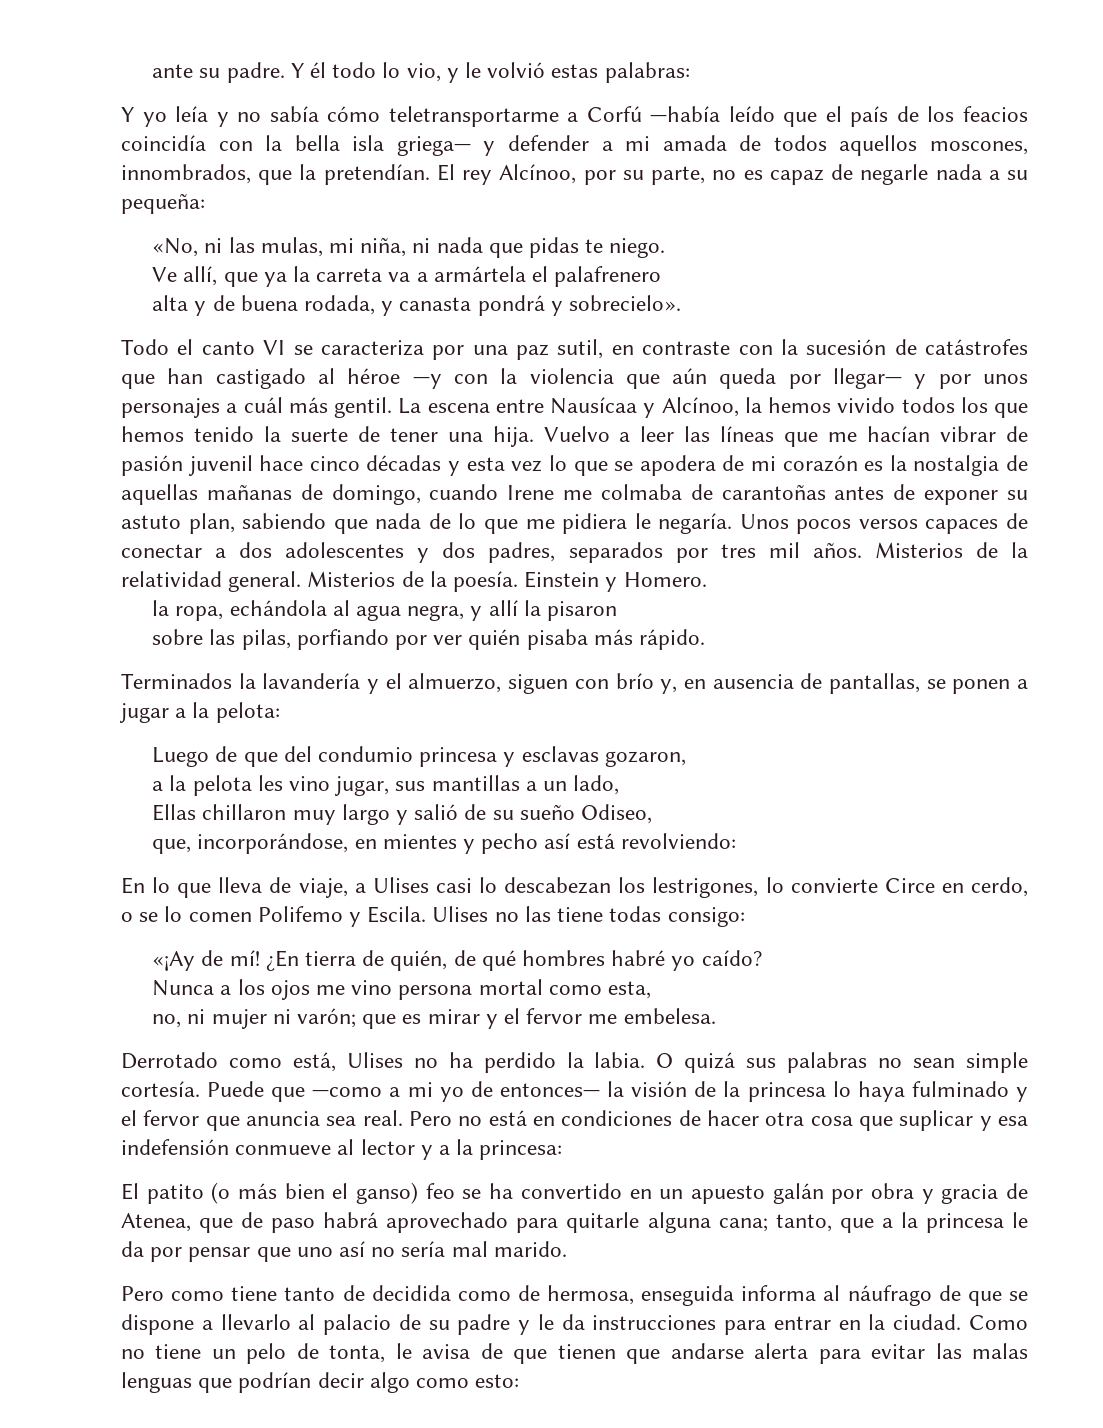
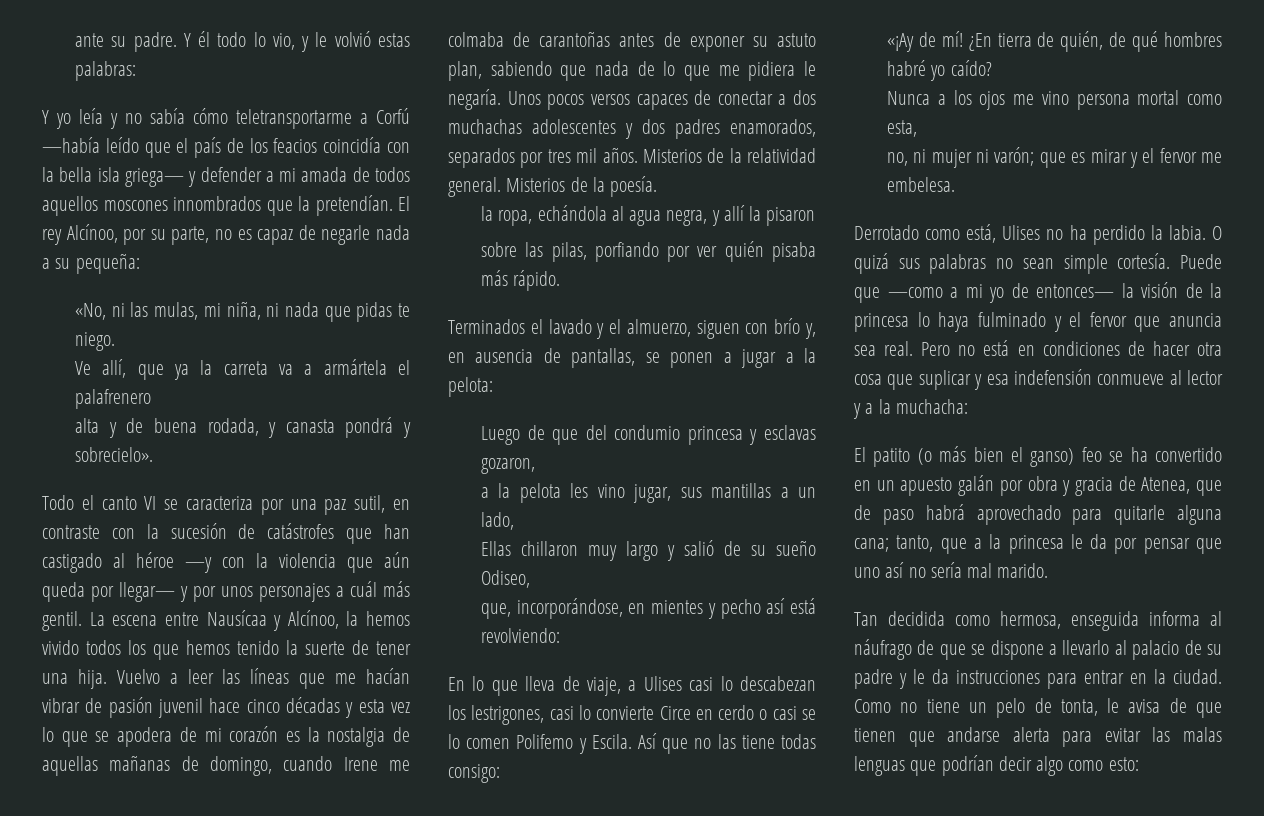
- Y yo leía y no sabía cómo teletransportarme a Corfú —había leído que el país de los feacios coincidía con la bella isla griega— y defender a mi amada de todos aquellos moscones, innombrados, que la pretendían.
+ Y yo leía y no sabía cómo teletransportarme a Corfú —había leído que el país de los feacios coincidía con la bella isla griega— y defender a mi amada de todos aquellos moscones innombrados que la pretendían.
- Unos pocos versos capaces de conectar a dos adolescentes y dos padres, separados por tres mil años.
+ Unos pocos versos capaces de conectar a dos muchachas adolescentes y dos padres enamorados, separados por tres mil años.
- Einstein y Homero.
- Terminados la lavandería y el almuerzo, siguen con brío y, en ausencia de pantallas, se ponen a jugar a la pelota:
+ Terminados el lavado y el almuerzo, siguen con brío y, en ausencia de pantallas, se ponen a jugar a la pelota:
- En lo que lleva de viaje, a Ulises casi lo descabezan los lestrigones, lo convierte Circe en cerdo, o se lo comen Polifemo y Escila.
+ En lo que lleva de viaje, a Ulises casi lo descabezan los lestrigones, casi lo convierte Circe en cerdo o casi se lo comen Polifemo y Escila.
- Ulises no las tiene todas consigo:
+ Así que no las tiene todas consigo:
- Pero no está en condiciones de hacer otra cosa que suplicar y esa indefensión conmueve al lector y a la princesa:
+ Pero no está en condiciones de hacer otra cosa que suplicar y esa indefensión conmueve al lector y a la muchacha:
- Pero como tiene tanto de decidida como de hermosa, enseguida informa al náufrago de que se dispone a llevarlo al palacio de su padre y le da instrucciones para entrar en la ciudad.
+ Tan decidida como hermosa, enseguida informa al náufrago de que se dispone a llevarlo al palacio de su padre y le da instrucciones para entrar en la ciudad.

